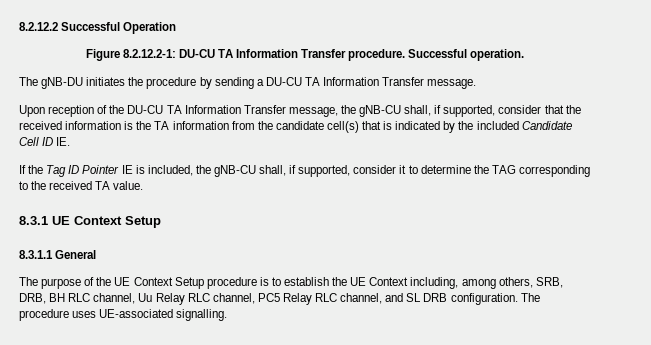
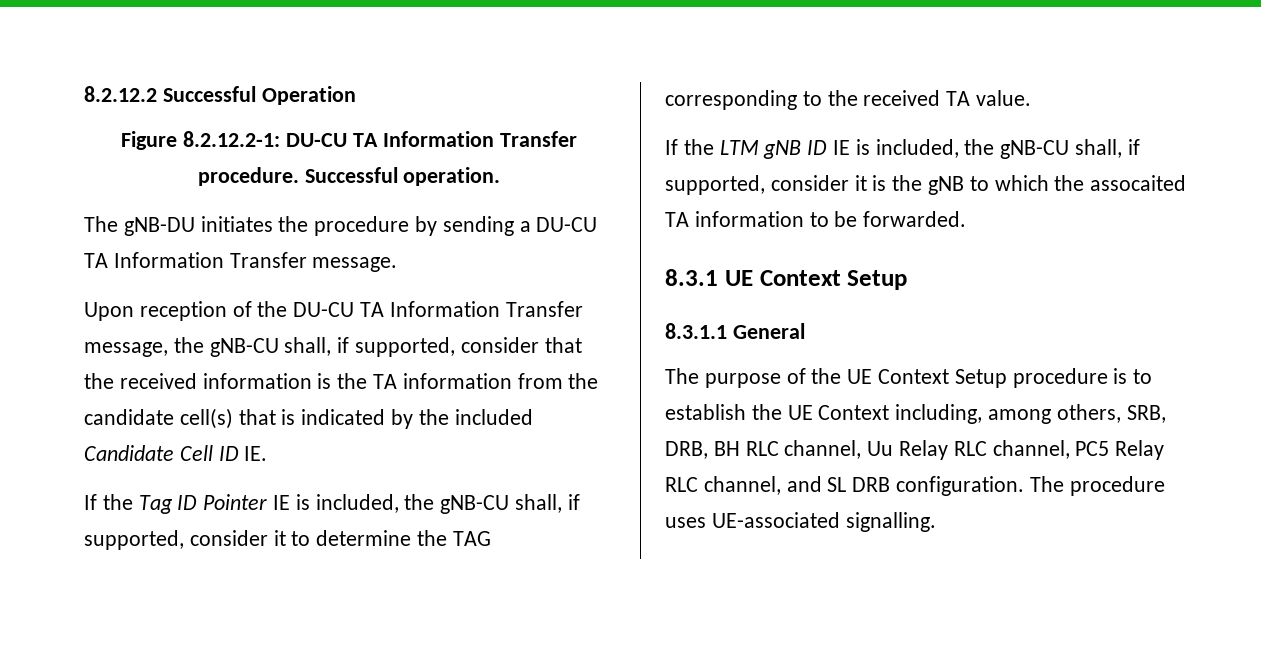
+ If the LTM gNB ID IE is included, the gNB-CU shall, if supported, consider it is the gNB to which the assocaited TA information to be forwarded.

